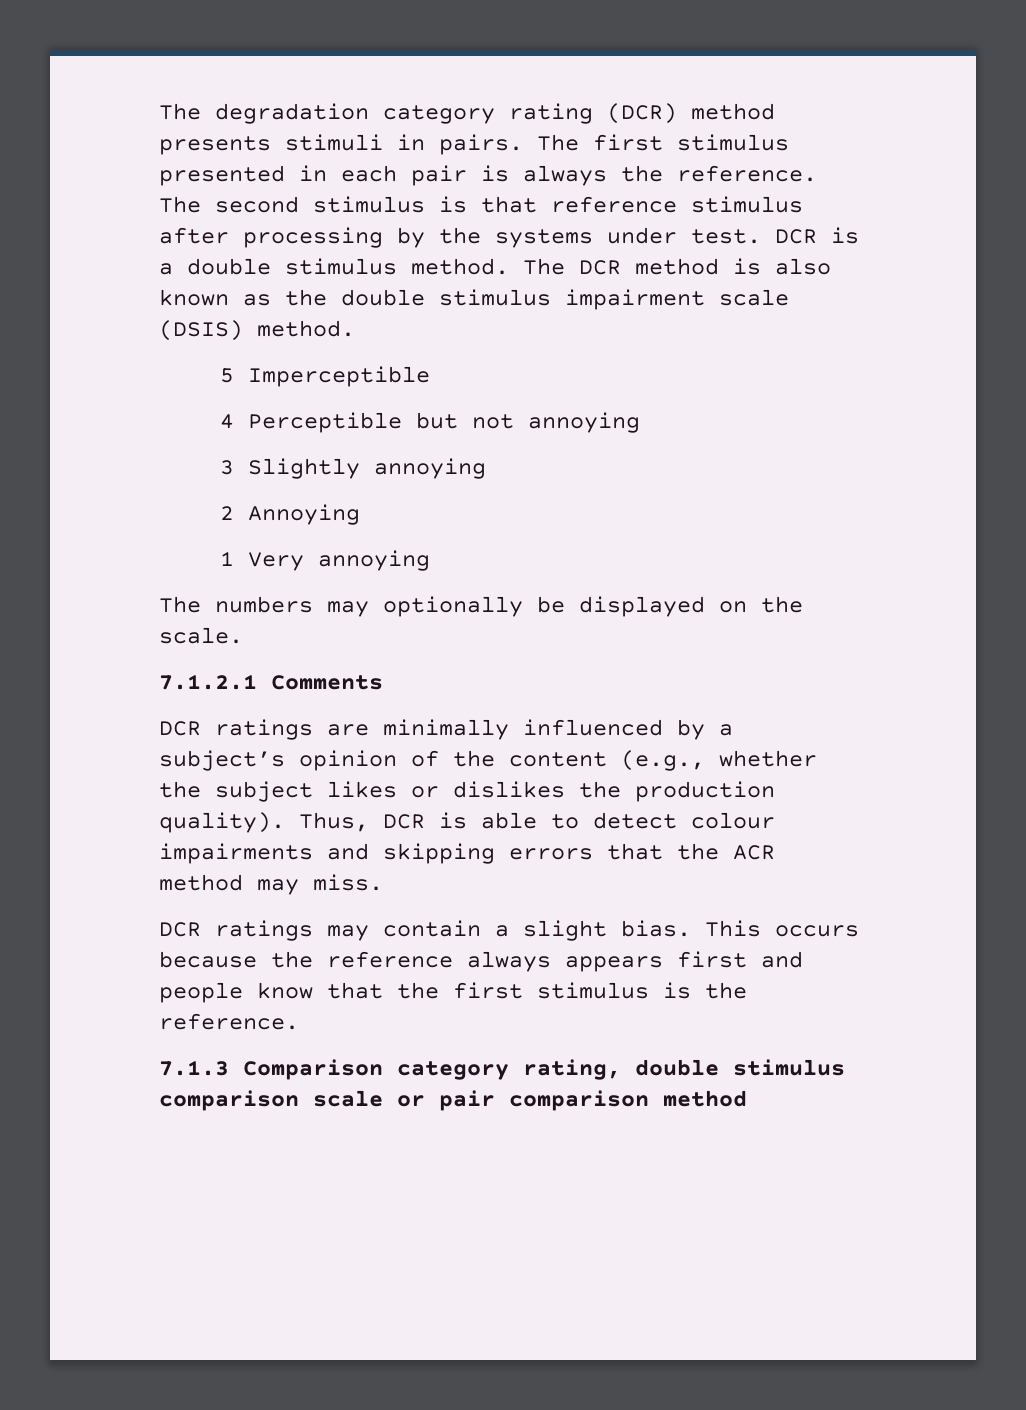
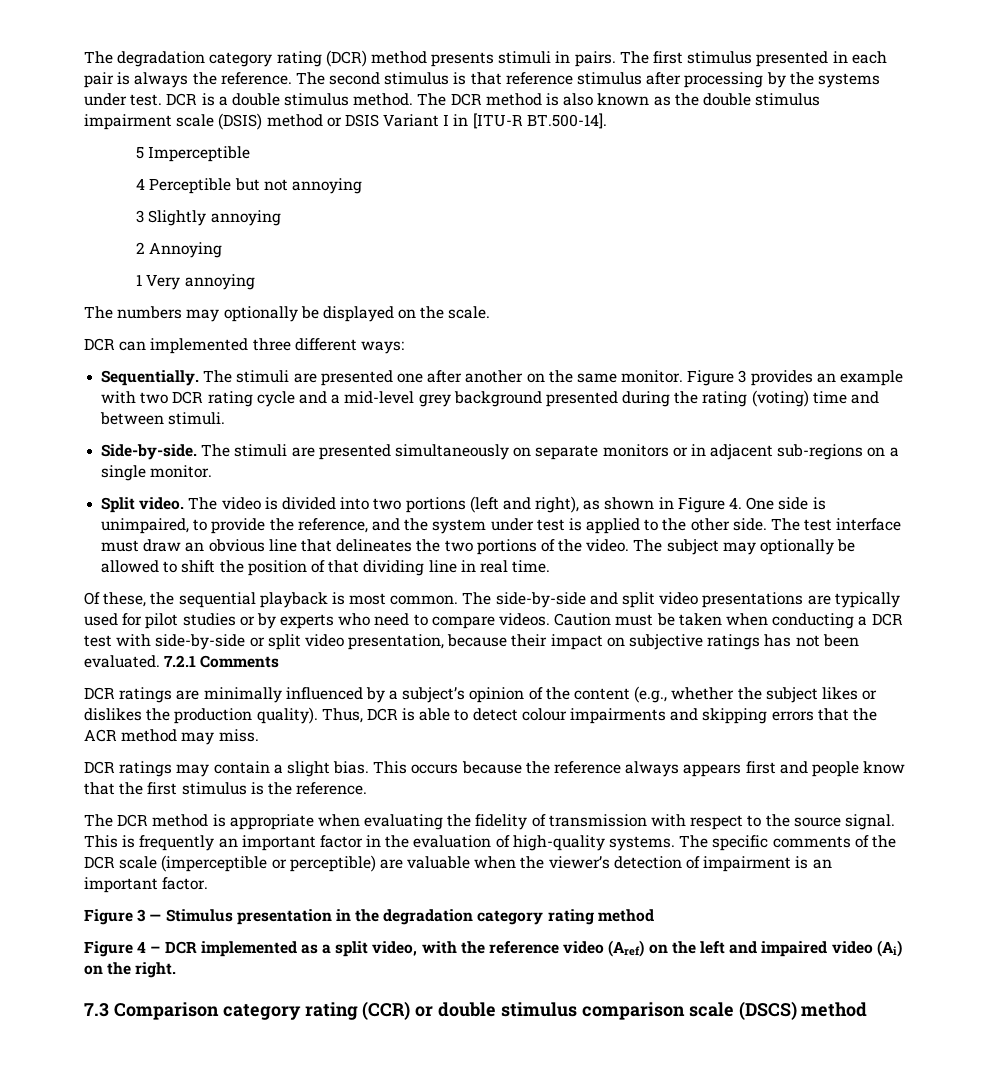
- The DCR method is also known as the double stimulus impairment scale (DSIS) method.
+ The DCR method is also known as the double stimulus impairment scale (DSIS) method or DSIS Variant I in [ITU-R BT.500-14].
- 7.1.2.1 Comments
+ DCR can implemented three different ways:
+ Sequentially. The stimuli are presented one after another on the same monitor. Figure 3 provides an example with two DCR rating cycle and a mid-level grey background presented during the rating (voting) time and between stimuli.
+ Side-by-side. The stimuli are presented simultaneously on separate monitors or in adjacent sub-regions on a single monitor.
+ Split video. The video is divided into two portions (left and right), as shown in Figure 4. One side is unimpaired, to provide the reference, and the system under test is applied to the other side. The test interface must draw an obvious line that delineates the two portions of the video. The subject may optionally be allowed to shift the position of that dividing line in real time.
+ Of these, the sequential playback is most common. The side-by-side and split video presentations are typically used for pilot studies or by experts who need to compare videos. Caution must be taken when conducting a DCR test with side-by-side or split video presentation, because their impact on subjective ratings has not been evaluated. 7.2.1 Comments
- 7.1.3 Comparison category rating, double stimulus comparison scale or pair comparison method
+ The DCR method is appropriate when evaluating the fidelity of transmission with respect to the source signal. This is frequently an important factor in the evaluation of high-quality systems. The specific comments of the DCR scale (imperceptible or perceptible) are valuable when the viewer’s detection of impairment is an important factor.
+ Figure 3 — Stimulus presentation in the degradation category rating method
+ Figure 4 – DCR implemented as a split video, with the reference video (Aref) on the left and impaired video (Ai) on the right.
+ 7.3 Comparison category rating (CCR) or double stimulus comparison scale (DSCS) method

